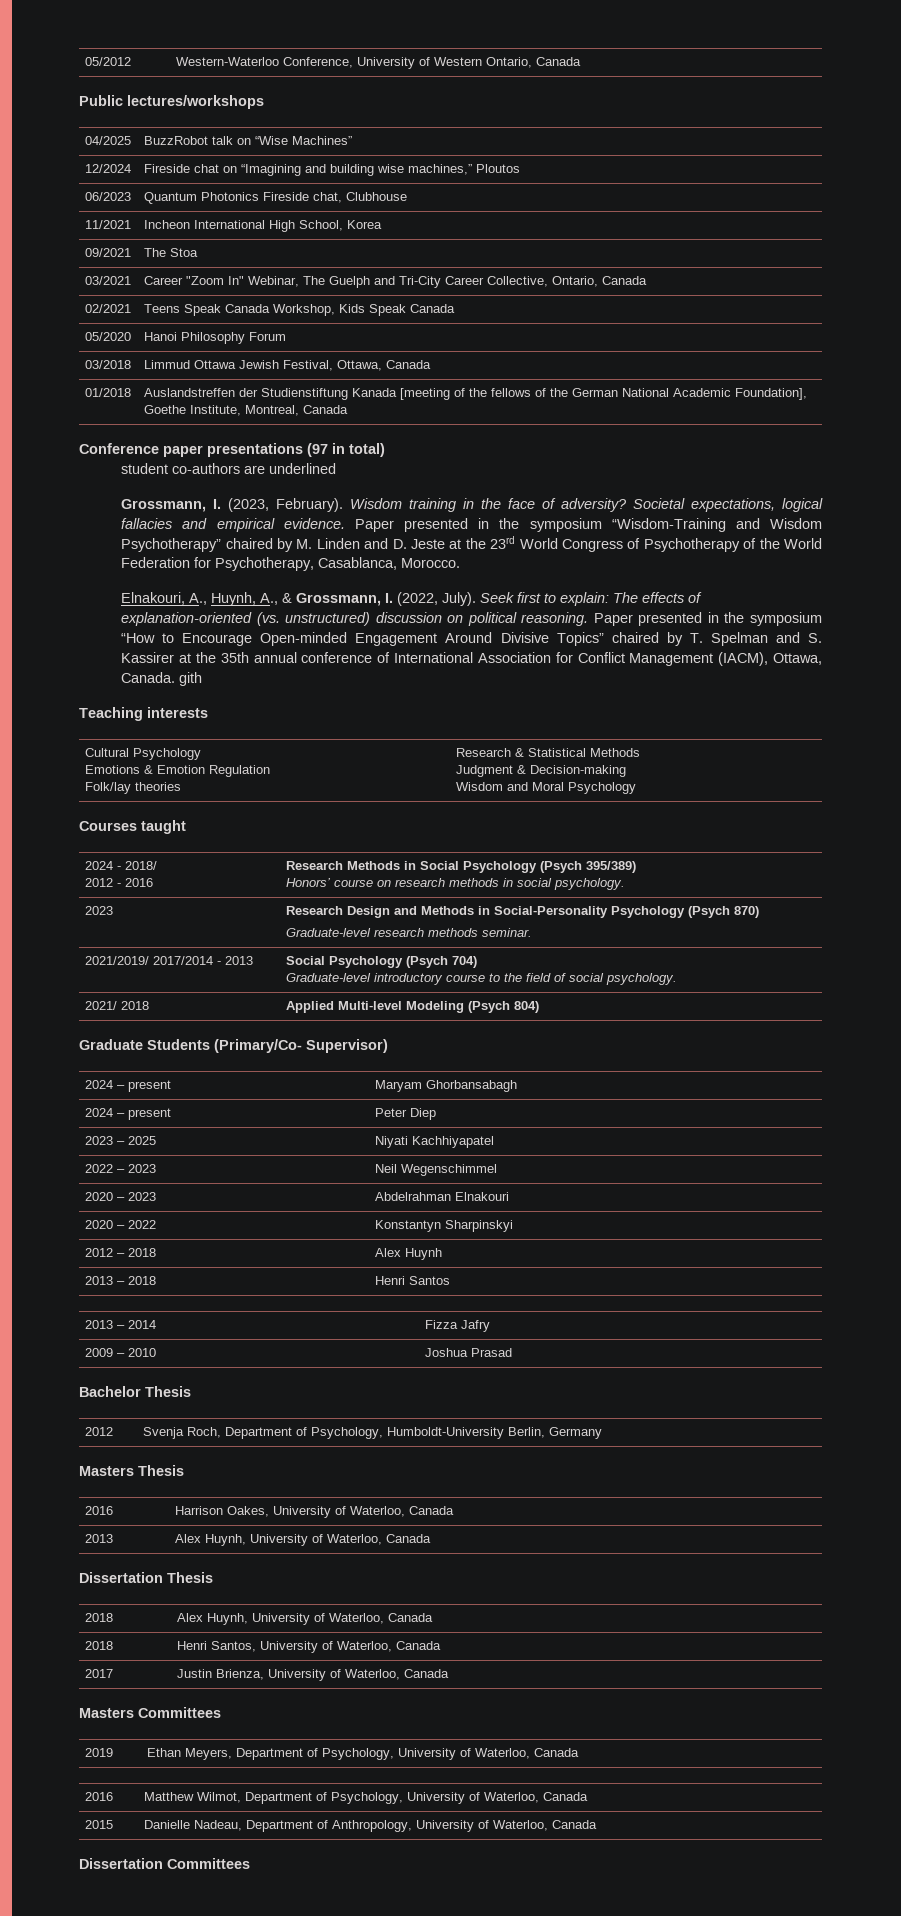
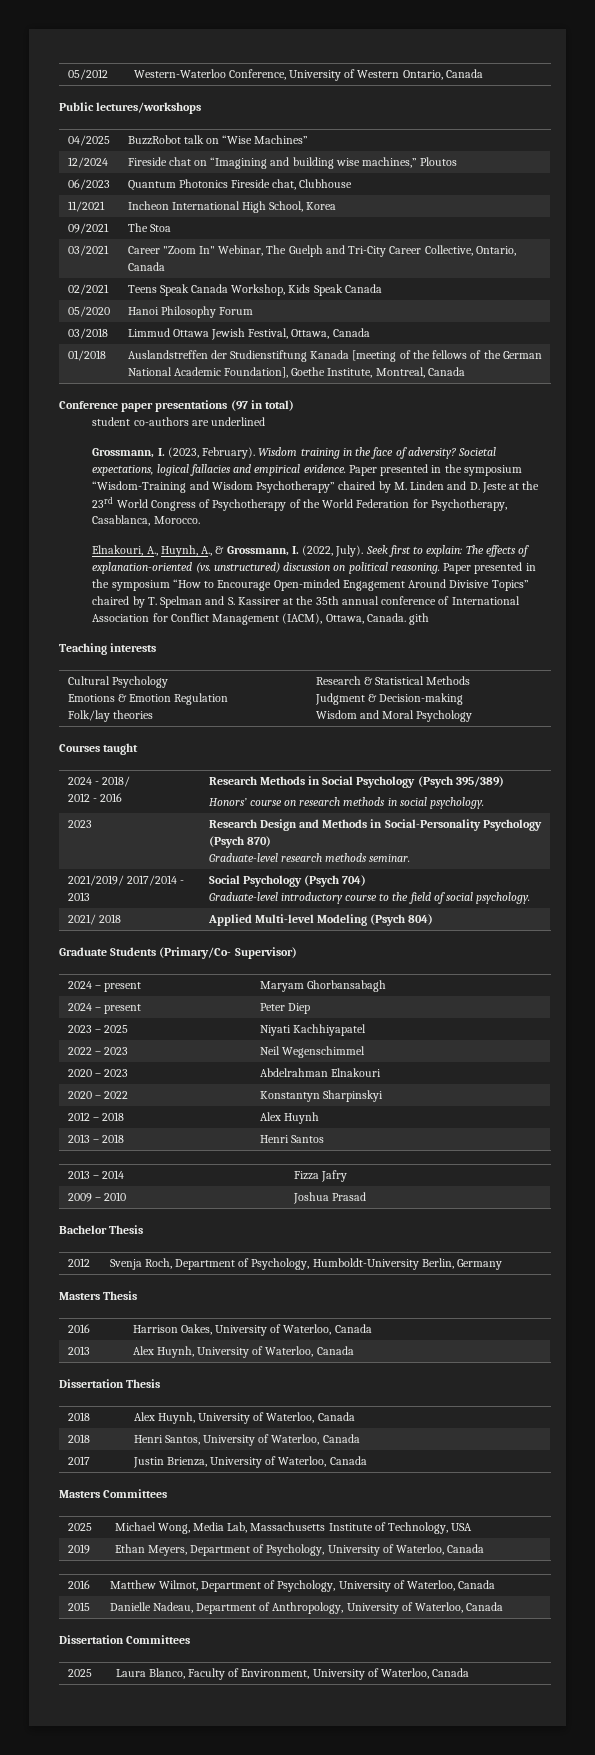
+ 2025 | Michael Wong, Media Lab, Massachusetts Institute of Technology, USA
+ 2025 | Laura Blanco, Faculty of Environment, University of Waterloo, Canada

